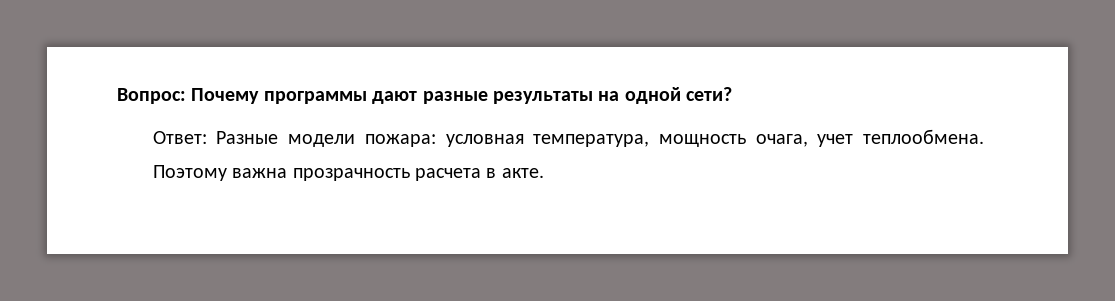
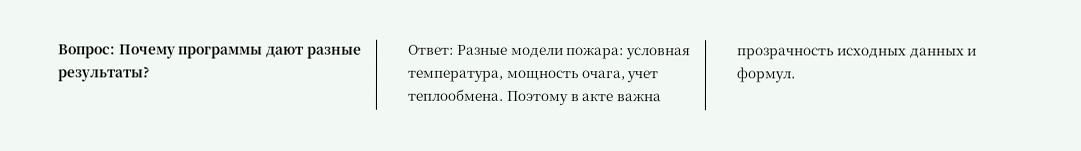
- Вопрос: Почему программы дают разные результаты на одной сети?
+ Вопрос: Почему программы дают разные результаты?
- Поэтому важна прозрачность расчета в акте.
+ Поэтому в акте важна прозрачность исходных данных и формул.

